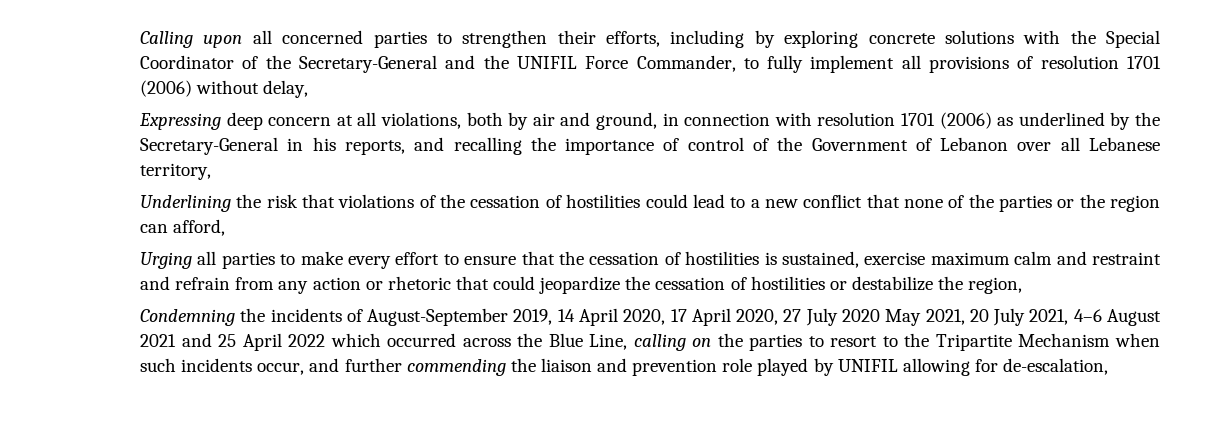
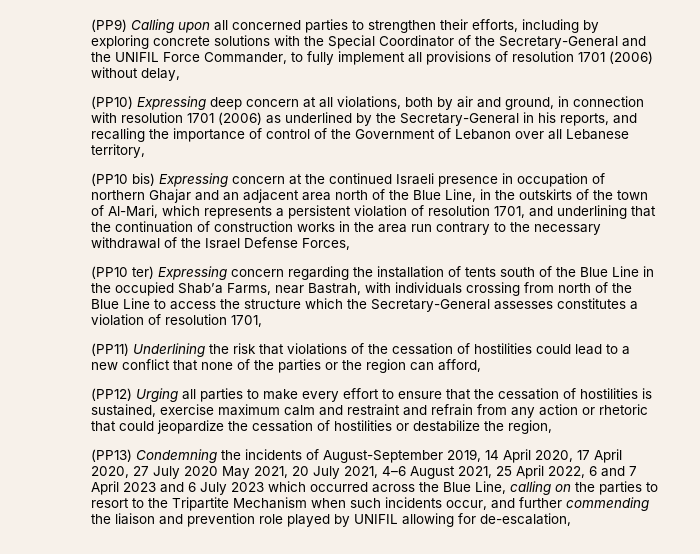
- Calling upon all concerned parties to strengthen their efforts, including by exploring concrete solutions with the Special Coordinator of the Secretary-General and the UNIFIL Force Commander, to fully implement all provisions of resolution 1701 (2006) without delay,
+ (PP9) Calling upon all concerned parties to strengthen their efforts, including by exploring concrete solutions with the Special Coordinator of the Secretary-General and the UNIFIL Force Commander, to fully implement all provisions of resolution 1701 (2006) without delay,
- Expressing deep concern at all violations, both by air and ground, in connection with resolution 1701 (2006) as underlined by the Secretary-General in his reports, and recalling the importance of control of the Government of Lebanon over all Lebanese territory,
+ (PP10) Expressing deep concern at all violations, both by air and ground, in connection with resolution 1701 (2006) as underlined by the Secretary-General in his reports, and recalling the importance of control of the Government of Lebanon over all Lebanese territory,
- Underlining the risk that violations of the cessation of hostilities could lead to a new conflict that none of the parties or the region can afford,
+ (PP10 bis) Expressing concern at the continued Israeli presence in occupation of northern Ghajar and an adjacent area north of the Blue Line, in the outskirts of the town of Al-Mari, which represents a persistent violation of resolution 1701, and underlining that the continuation of construction works in the area run contrary to the necessary withdrawal of the Israel Defense Forces,
+ (PP10 ter) Expressing concern regarding the installation of tents south of the Blue Line in the occupied Shab’a Farms, near Bastrah, with individuals crossing from north of the Blue Line to access the structure which the Secretary-General assesses constitutes a violation of resolution 1701,
+ (PP11) Underlining the risk that violations of the cessation of hostilities could lead to a new conflict that none of the parties or the region can afford,
- Urging all parties to make every effort to ensure that the cessation of hostilities is sustained, exercise maximum calm and restraint and refrain from any action or rhetoric that could jeopardize the cessation of hostilities or destabilize the region,
+ (PP12) Urging all parties to make every effort to ensure that the cessation of hostilities is sustained, exercise maximum calm and restraint and refrain from any action or rhetoric that could jeopardize the cessation of hostilities or destabilize the region,
- Condemning the incidents of August-September 2019, 14 April 2020, 17 April 2020, 27 July 2020 May 2021, 20 July 2021, 4–6 August 2021 and 25 April 2022 which occurred across the Blue Line, calling on the parties to resort to the Tripartite Mechanism when such incidents occur, and further commending the liaison and prevention role played by UNIFIL allowing for de-escalation,
+ (PP13) Condemning the incidents of August-September 2019, 14 April 2020, 17 April 2020, 27 July 2020 May 2021, 20 July 2021, 4–6 August 2021, 25 April 2022, 6 and 7 April 2023 and 6 July 2023 which occurred across the Blue Line, calling on the parties to resort to the Tripartite Mechanism when such incidents occur, and further commending the liaison and prevention role played by UNIFIL allowing for de-escalation,

